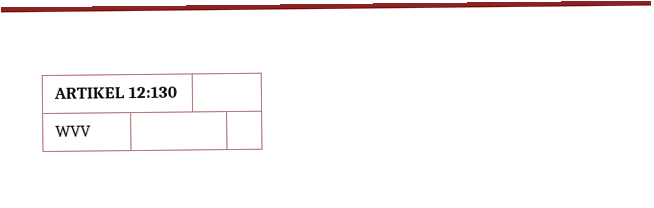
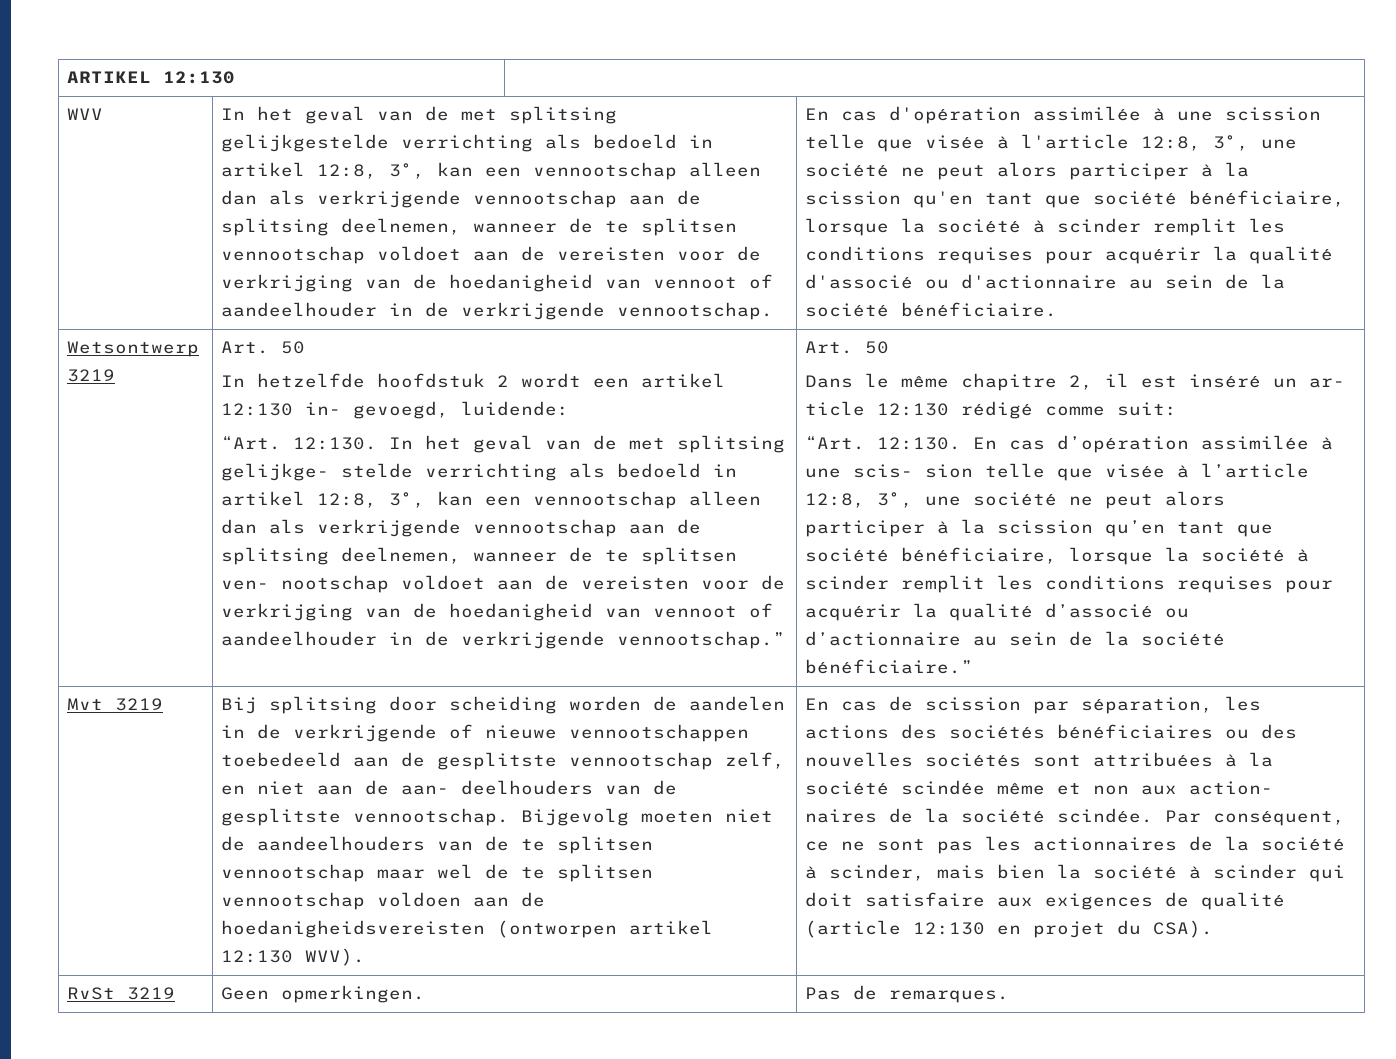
+ In het geval van de met splitsing gelijkgestelde verrichting als bedoeld in artikel 12:8, 3°, kan een vennootschap alleen dan als verkrijgende vennootschap aan de splitsing deelnemen, wanneer de te splitsen vennootschap voldoet aan de vereisten voor de verkrijging van de hoedanigheid van vennoot of aandeelhouder in de verkrijgende vennootschap. | En cas d'opération assimilée à une scission telle que visée à l'article 12:8, 3°, une société ne peut alors participer à la scission qu'en tant que société bénéficiaire, lorsque la société à scinder remplit les conditions requises pour acquérir la qualité d'associé ou d'actionnaire au sein de la société bénéficiaire.
+ Wetsontwerp 3219 | Art. 50
+ In hetzelfde hoofdstuk 2 wordt een artikel 12:130 in- gevoegd, luidende:
+ “Art. 12:130. In het geval van de met splitsing gelijkge- stelde verrichting als bedoeld in artikel 12:8, 3°, kan een vennootschap alleen dan als verkrijgende vennootschap aan de splitsing deelnemen, wanneer de te splitsen ven- nootschap voldoet aan de vereisten voor de verkrijging van de hoedanigheid van vennoot of aandeelhouder in de verkrijgende vennootschap.” | Art. 50
+ Dans le même chapitre 2, il est inséré un ar- ticle 12:130 rédigé comme suit:
+ “Art. 12:130. En cas d’opération assimilée à une scis- sion telle que visée à l’article 12:8, 3°, une société ne peut alors participer à la scission qu’en tant que société bénéficiaire, lorsque la société à scinder remplit les conditions requises pour acquérir la qualité d’associé ou d’actionnaire au sein de la société bénéficiaire.”
+ Mvt 3219 | Bij splitsing door scheiding worden de aandelen in de verkrijgende of nieuwe vennootschappen toebedeeld aan de gesplitste vennootschap zelf, en niet aan de aan- deelhouders van de gesplitste vennootschap. Bijgevolg moeten niet de aandeelhouders van de te splitsen vennootschap maar wel de te splitsen vennootschap voldoen aan de hoedanigheidsvereisten (ontworpen artikel 12:130 WVV). | En cas de scission par séparation, les actions des sociétés bénéficiaires ou des nouvelles sociétés sont attribuées à la société scindée même et non aux action- naires de la société scindée. Par conséquent, ce ne sont pas les actionnaires de la société à scinder, mais bien la société à scinder qui doit satisfaire aux exigences de qualité (article 12:130 en projet du CSA).
+ RvSt 3219 | Geen opmerkingen. | Pas de remarques.

